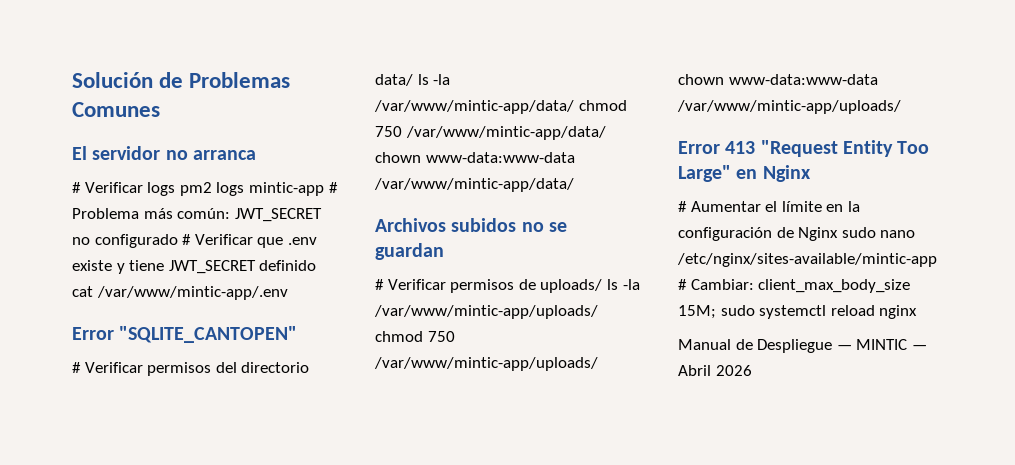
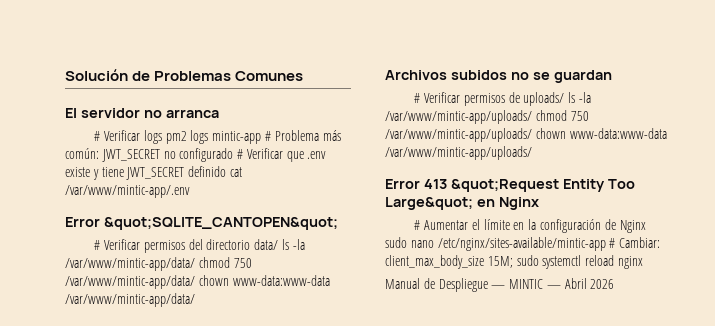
- Error "SQLITE_CANTOPEN"
+ Error &quot;SQLITE_CANTOPEN&quot;
- Error 413 "Request Entity Too Large" en Nginx
+ Error 413 &quot;Request Entity Too Large&quot; en Nginx

